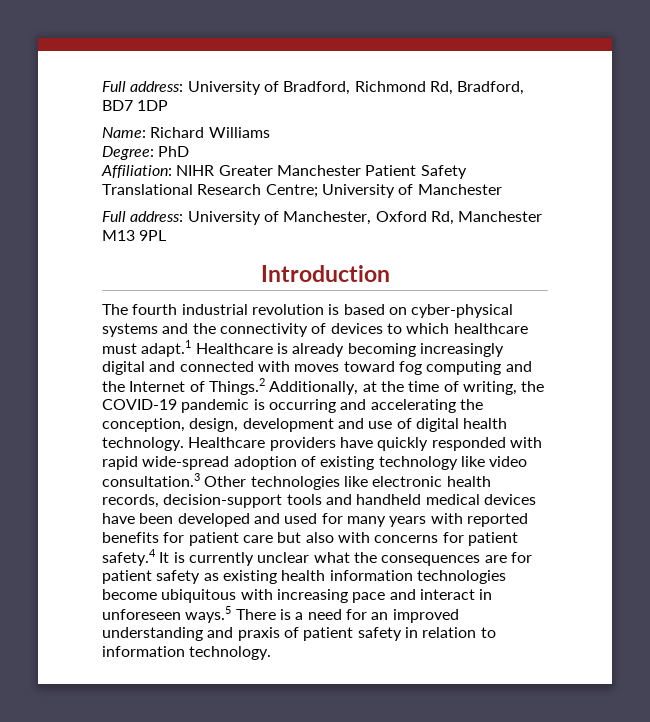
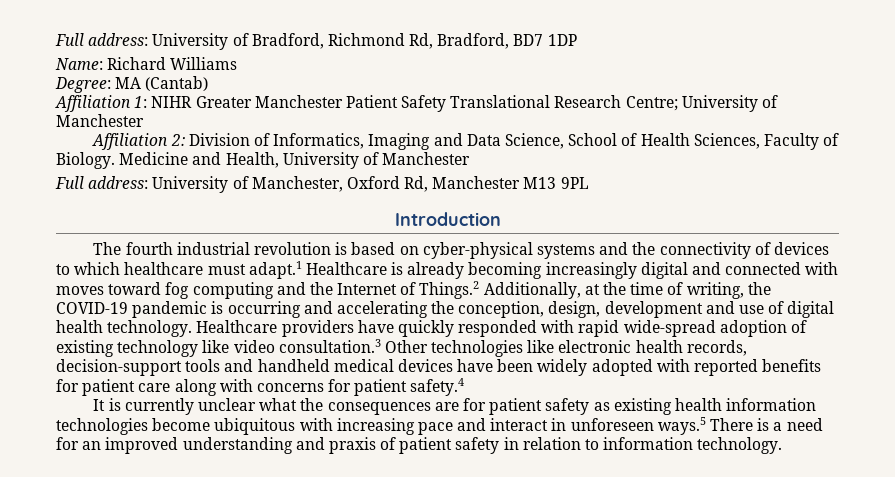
- Degree: PhD
- Affiliation: NIHR Greater Manchester Patient Safety Translational Research Centre; University of Manchester
+ Degree: MA (Cantab)
+ Affiliation 1: NIHR Greater Manchester Patient Safety Translational Research Centre; University of Manchester
+ Affiliation 2: Division of Informatics, Imaging and Data Science, School of Health Sciences, Faculty of Biology. Medicine and Health, University of Manchester
- Healthcare providers have quickly responded with rapid wide-spread adoption of existing technology like video consultation.3 Other technologies like electronic health records, decision-support tools and handheld medical devices have been developed and used for many years with reported benefits for patient care but also with concerns for patient safety.4 It is currently unclear what the consequences are for patient safety as existing health information technologies become ubiquitous with increasing pace and interact in unforeseen ways.5 There is a need for an improved understanding and praxis of patient safety in relation to information technology.
+ Healthcare providers have quickly responded with rapid wide-spread adoption of existing technology like video consultation.3 Other technologies like electronic health records, decision-support tools and handheld medical devices have been widely adopted with reported benefits for patient care along with concerns for patient safety.4
+ It is currently unclear what the consequences are for patient safety as existing health information technologies become ubiquitous with increasing pace and interact in unforeseen ways.5 There is a need for an improved understanding and praxis of patient safety in relation to information technology.

